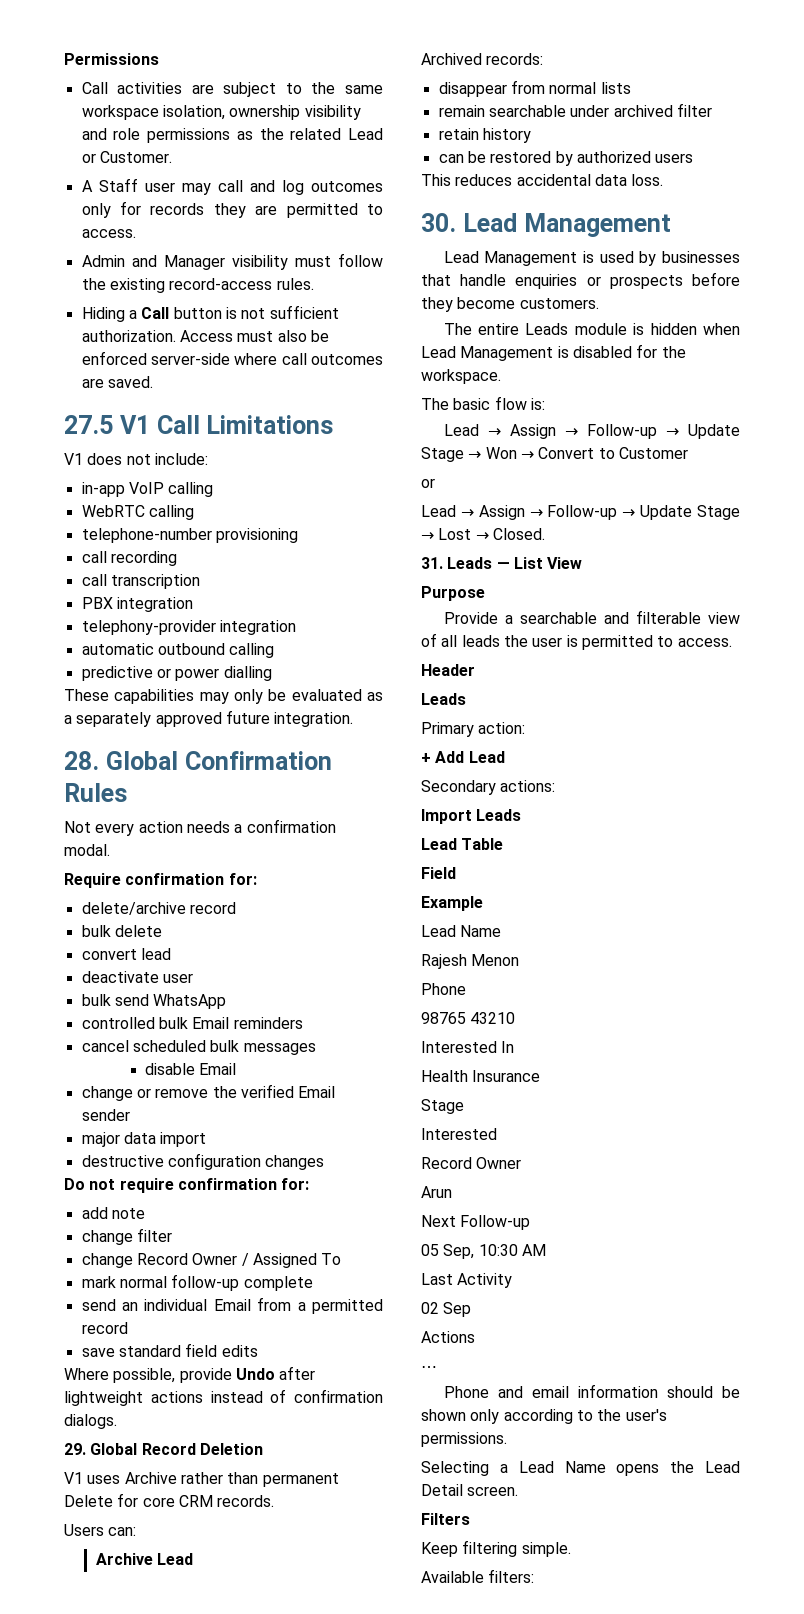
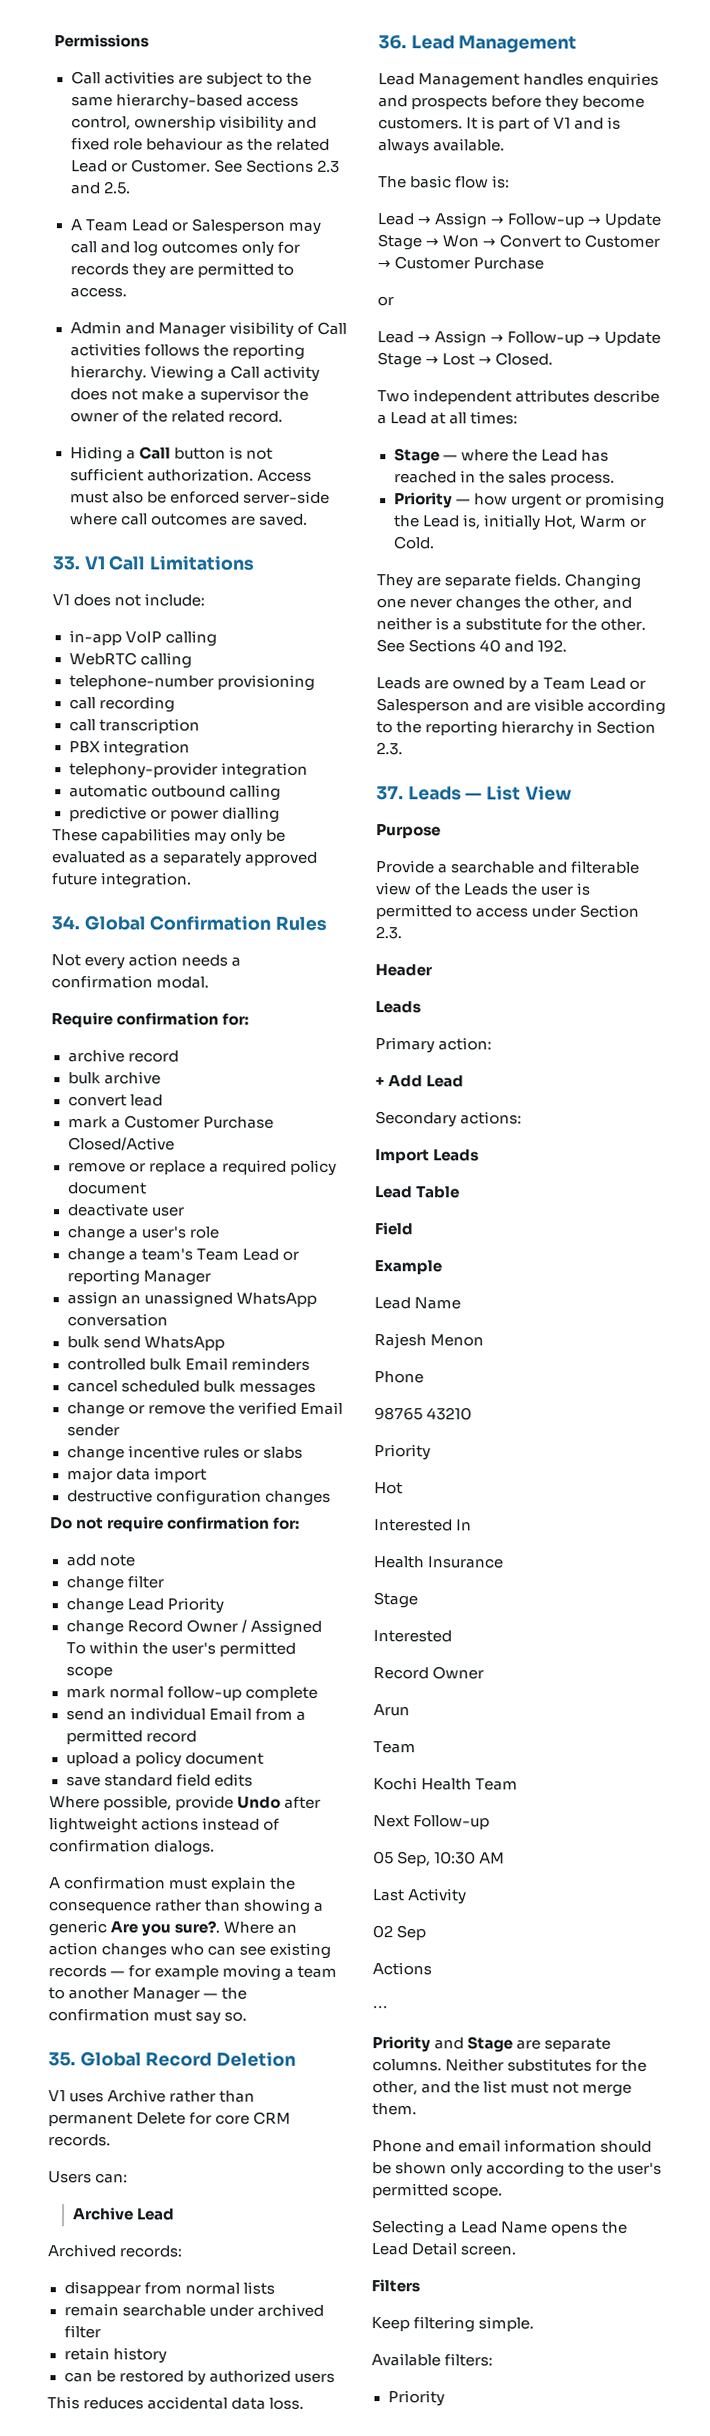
- Call activities are subject to the same workspace isolation, ownership visibility and role permissions as the related Lead or Customer.
- A Staff user may call and log outcomes only for records they are permitted to access.
+ Call activities are subject to the same hierarchy-based access control, ownership visibility and fixed role behaviour as the related Lead or Customer. See Sections 2.3 and 2.5.
+ A Team Lead or Salesperson may call and log outcomes only for records they are permitted to access.
- Admin and Manager visibility must follow the existing record-access rules.
+ Admin and Manager visibility of Call activities follows the reporting hierarchy. Viewing a Call activity does not make a supervisor the owner of the related record.
- 27.5 V1 Call Limitations
+ 33. V1 Call Limitations
- 28. Global Confirmation Rules
+ 34. Global Confirmation Rules
- delete/archive record
+ archive record
- bulk delete
+ bulk archive
+ mark a Customer Purchase Closed/Active
+ remove or replace a required policy document
  deactivate user
+ change a user's role
+ change a team's Team Lead or reporting Manager
+ assign an unassigned WhatsApp conversation
- disable Email
+ change incentive rules or slabs
+ change Lead Priority
- change Record Owner / Assigned To
+ change Record Owner / Assigned To within the user's permitted scope
+ upload a policy document
- 29. Global Record Deletion
+ A confirmation must explain the consequence rather than showing a generic Are you sure?. Where an action changes who can see existing records — for example moving a team to another Manager — the confirmation must say so.
+ 35. Global Record Deletion
- 30. Lead Management
+ 36. Lead Management
- Lead Management is used by businesses that handle enquiries or prospects before they become customers.
- The entire Leads module is hidden when Lead Management is disabled for the workspace.
+ Lead Management handles enquiries and prospects before they become customers. It is part of V1 and is always available.
- Lead → Assign → Follow-up → Update Stage → Won → Convert to Customer
+ Lead → Assign → Follow-up → Update Stage → Won → Convert to Customer → Customer Purchase
- 31. Leads — List View
+ Two independent attributes describe a Lead at all times:
+ Stage — where the Lead has reached in the sales process.
+ Priority — how urgent or promising the Lead is, initially Hot, Warm or Cold.
+ They are separate fields. Changing one never changes the other, and neither is a substitute for the other. See Sections 40 and 192.
+ Leads are owned by a Team Lead or Salesperson and are visible according to the reporting hierarchy in Section 2.3.
+ 37. Leads — List View
- Provide a searchable and filterable view of all leads the user is permitted to access.
+ Provide a searchable and filterable view of the Leads the user is permitted to access under Section 2.3.
  98765 43210
+ Priority
+ Hot
  Arun
+ Team
+ Kochi Health Team
+ Priority and Stage are separate columns. Neither substitutes for the other, and the list must not merge them.
- Phone and email information should be shown only according to the user's permissions.
+ Phone and email information should be shown only according to the user's permitted scope.
  Available filters:
+ Priority

